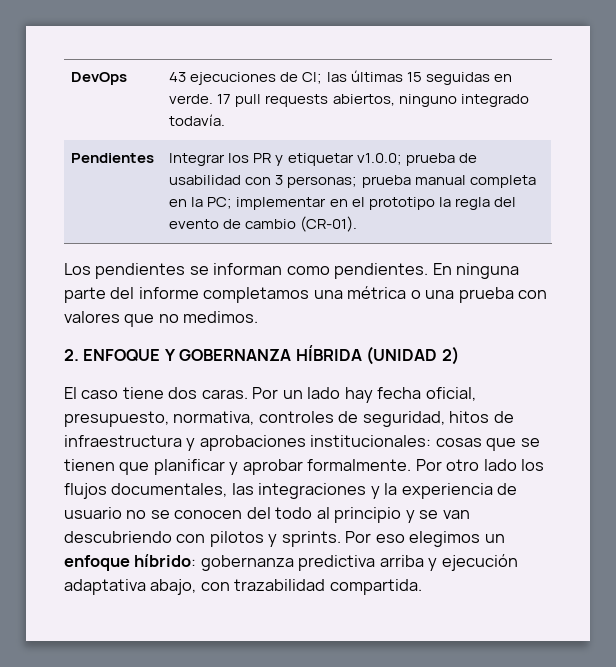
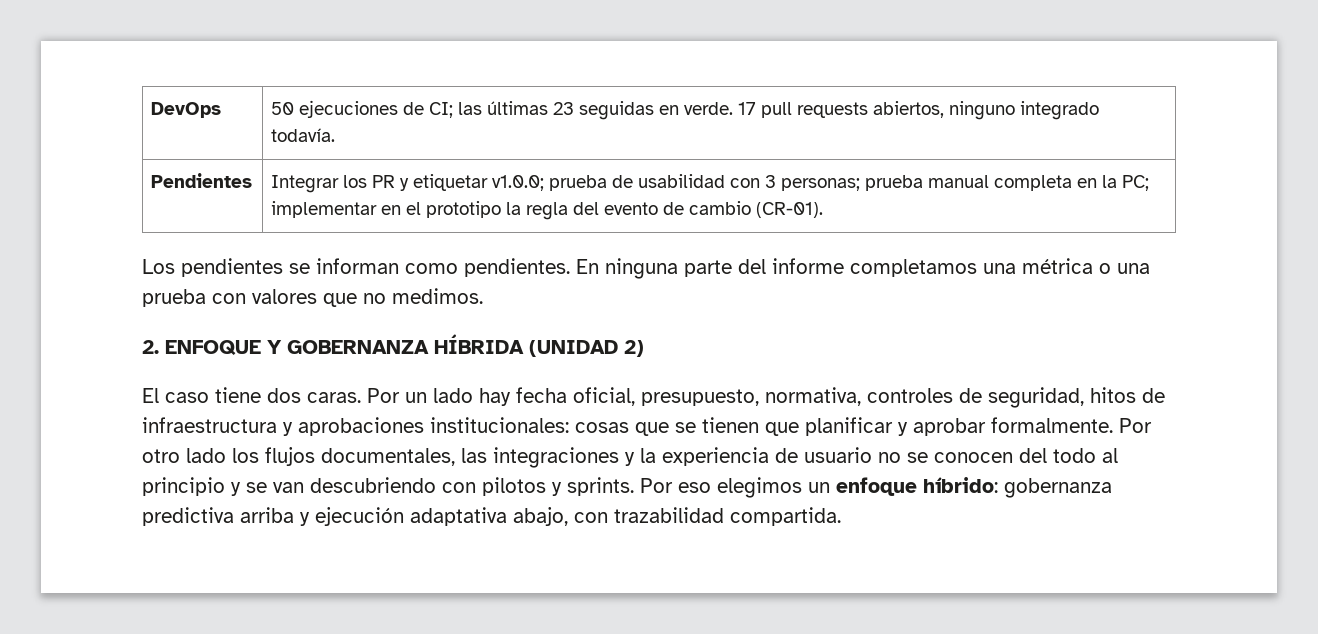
- DevOps | 43 ejecuciones de CI; las últimas 15 seguidas en verde. 17 pull requests abiertos, ninguno integrado todavía.
+ DevOps | 50 ejecuciones de CI; las últimas 23 seguidas en verde. 17 pull requests abiertos, ninguno integrado todavía.

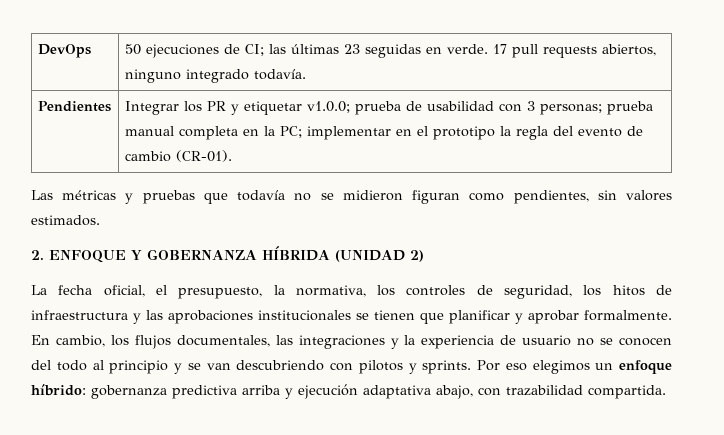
- Los pendientes se informan como pendientes. En ninguna parte del informe completamos una métrica o una prueba con valores que no medimos.
+ Las métricas y pruebas que todavía no se midieron figuran como pendientes, sin valores estimados.
- El caso tiene dos caras. Por un lado hay fecha oficial, presupuesto, normativa, controles de seguridad, hitos de infraestructura y aprobaciones institucionales: cosas que se tienen que planificar y aprobar formalmente.
+ La fecha oficial, el presupuesto, la normativa, los controles de seguridad, los hitos de infraestructura y las aprobaciones institucionales se tienen que planificar y aprobar formalmente.
- Por otro lado los flujos documentales, las integraciones y la experiencia de usuario no se conocen del todo al principio y se van descubriendo con pilotos y sprints.
+ En cambio, los flujos documentales, las integraciones y la experiencia de usuario no se conocen del todo al principio y se van descubriendo con pilotos y sprints.

